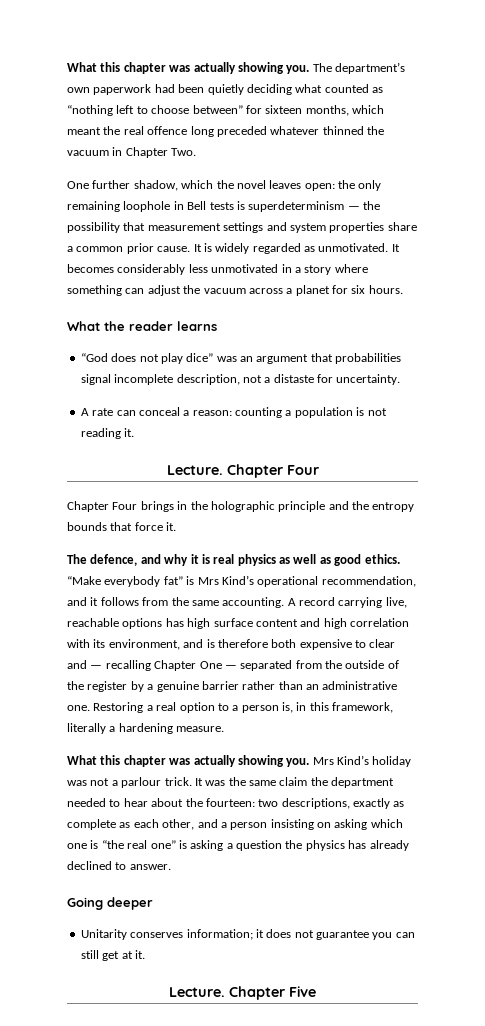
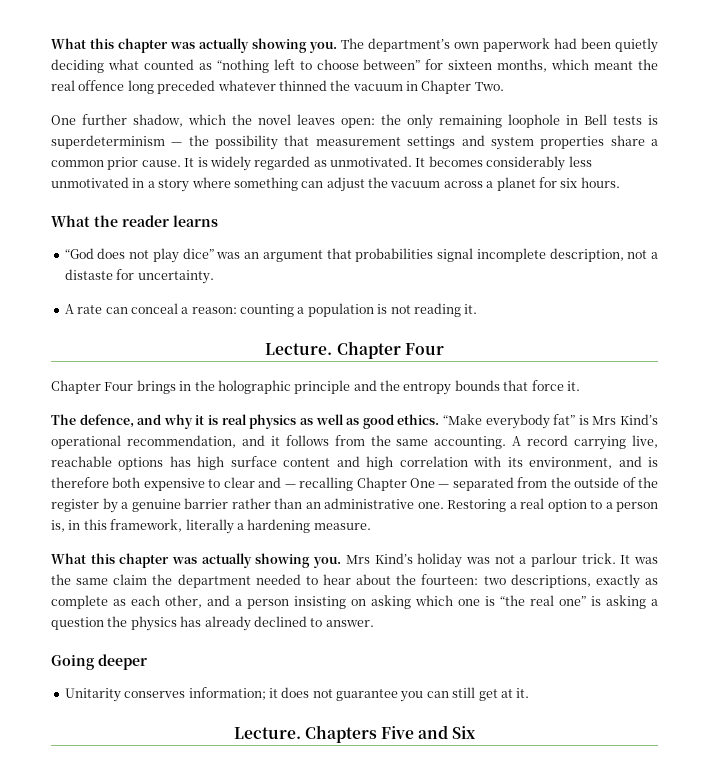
- Chapter Five
+ Chapters Five and Six

